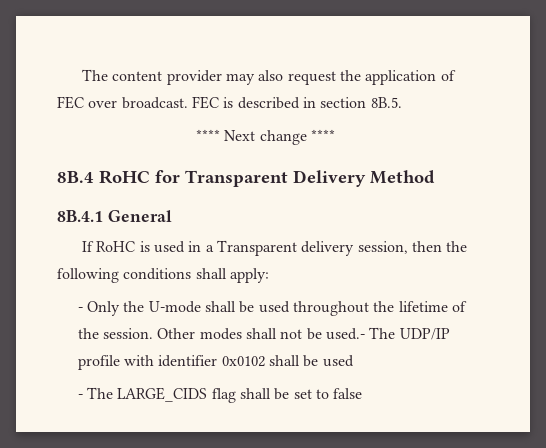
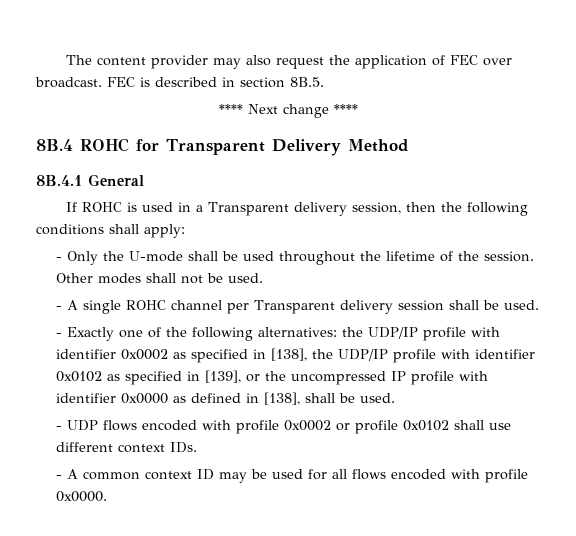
- 8B.4 RoHC for Transparent Delivery Method
+ 8B.4 ROHC for Transparent Delivery Method
- If RoHC is used in a Transparent delivery session, then the following conditions shall apply:
+ If ROHC is used in a Transparent delivery session, then the following conditions shall apply:
- Other modes shall not be used.- The UDP/IP profile with identifier 0x0102 shall be used
- - The LARGE_CIDS flag shall be set to false
+ Other modes shall not be used.
+ - A single ROHC channel per Transparent delivery session shall be used.
+ - Exactly one of the following alternatives: the UDP/IP profile with identifier 0x0002 as specified in [138], the UDP/IP profile with identifier 0x0102 as specified in [139], or the uncompressed IP profile with identifier 0x0000 as defined in [138], shall be used.
+ - UDP flows encoded with profile 0x0002 or profile 0x0102 shall use different context IDs.
+ - A common context ID may be used for all flows encoded with profile 0x0000.

